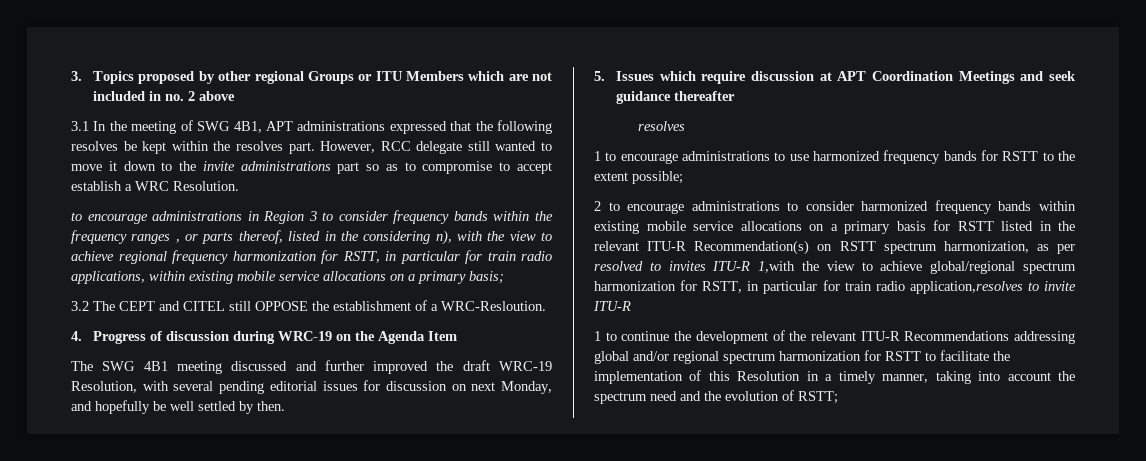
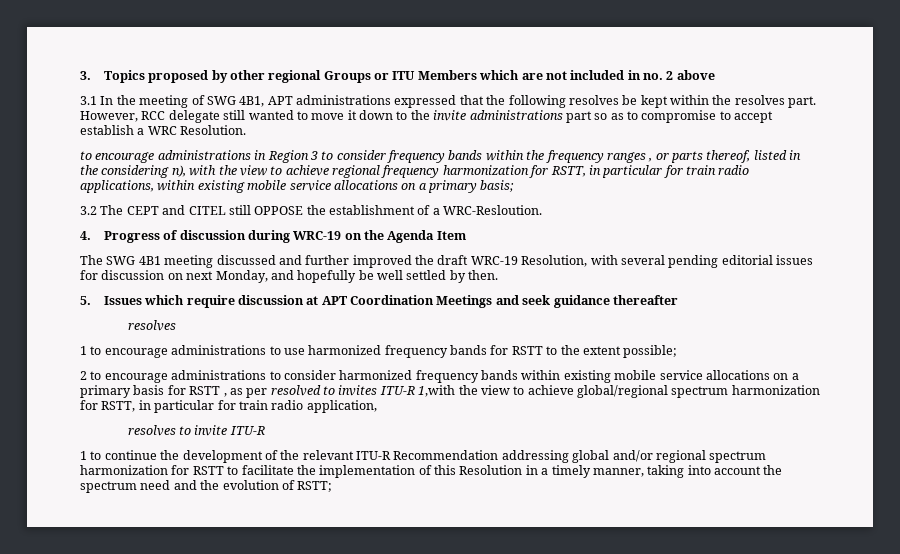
- 2 to encourage administrations to consider harmonized frequency bands within existing mobile service allocations on a primary basis for RSTT listed in the relevant ITU-R Recommendation(s) on RSTT spectrum harmonization, as per resolved to invites ITU-R 1,with the view to achieve global/regional spectrum harmonization for RSTT, in particular for train radio application,resolves to invite ITU-R
+ 2 to encourage administrations to consider harmonized frequency bands within existing mobile service allocations on a primary basis for RSTT , as per resolved to invites ITU-R 1,with the view to achieve global/regional spectrum harmonization for RSTT, in particular for train radio application,
+ resolves to invite ITU-R
- 1 to continue the development of the relevant ITU-R Recommendations addressing global and/or regional spectrum harmonization for RSTT to facilitate the implementation of this Resolution in a timely manner, taking into account the spectrum need and the evolution of RSTT;
+ 1 to continue the development of the relevant ITU-R Recommendation addressing global and/or regional spectrum harmonization for RSTT to facilitate the implementation of this Resolution in a timely manner, taking into account the spectrum need and the evolution of RSTT;

